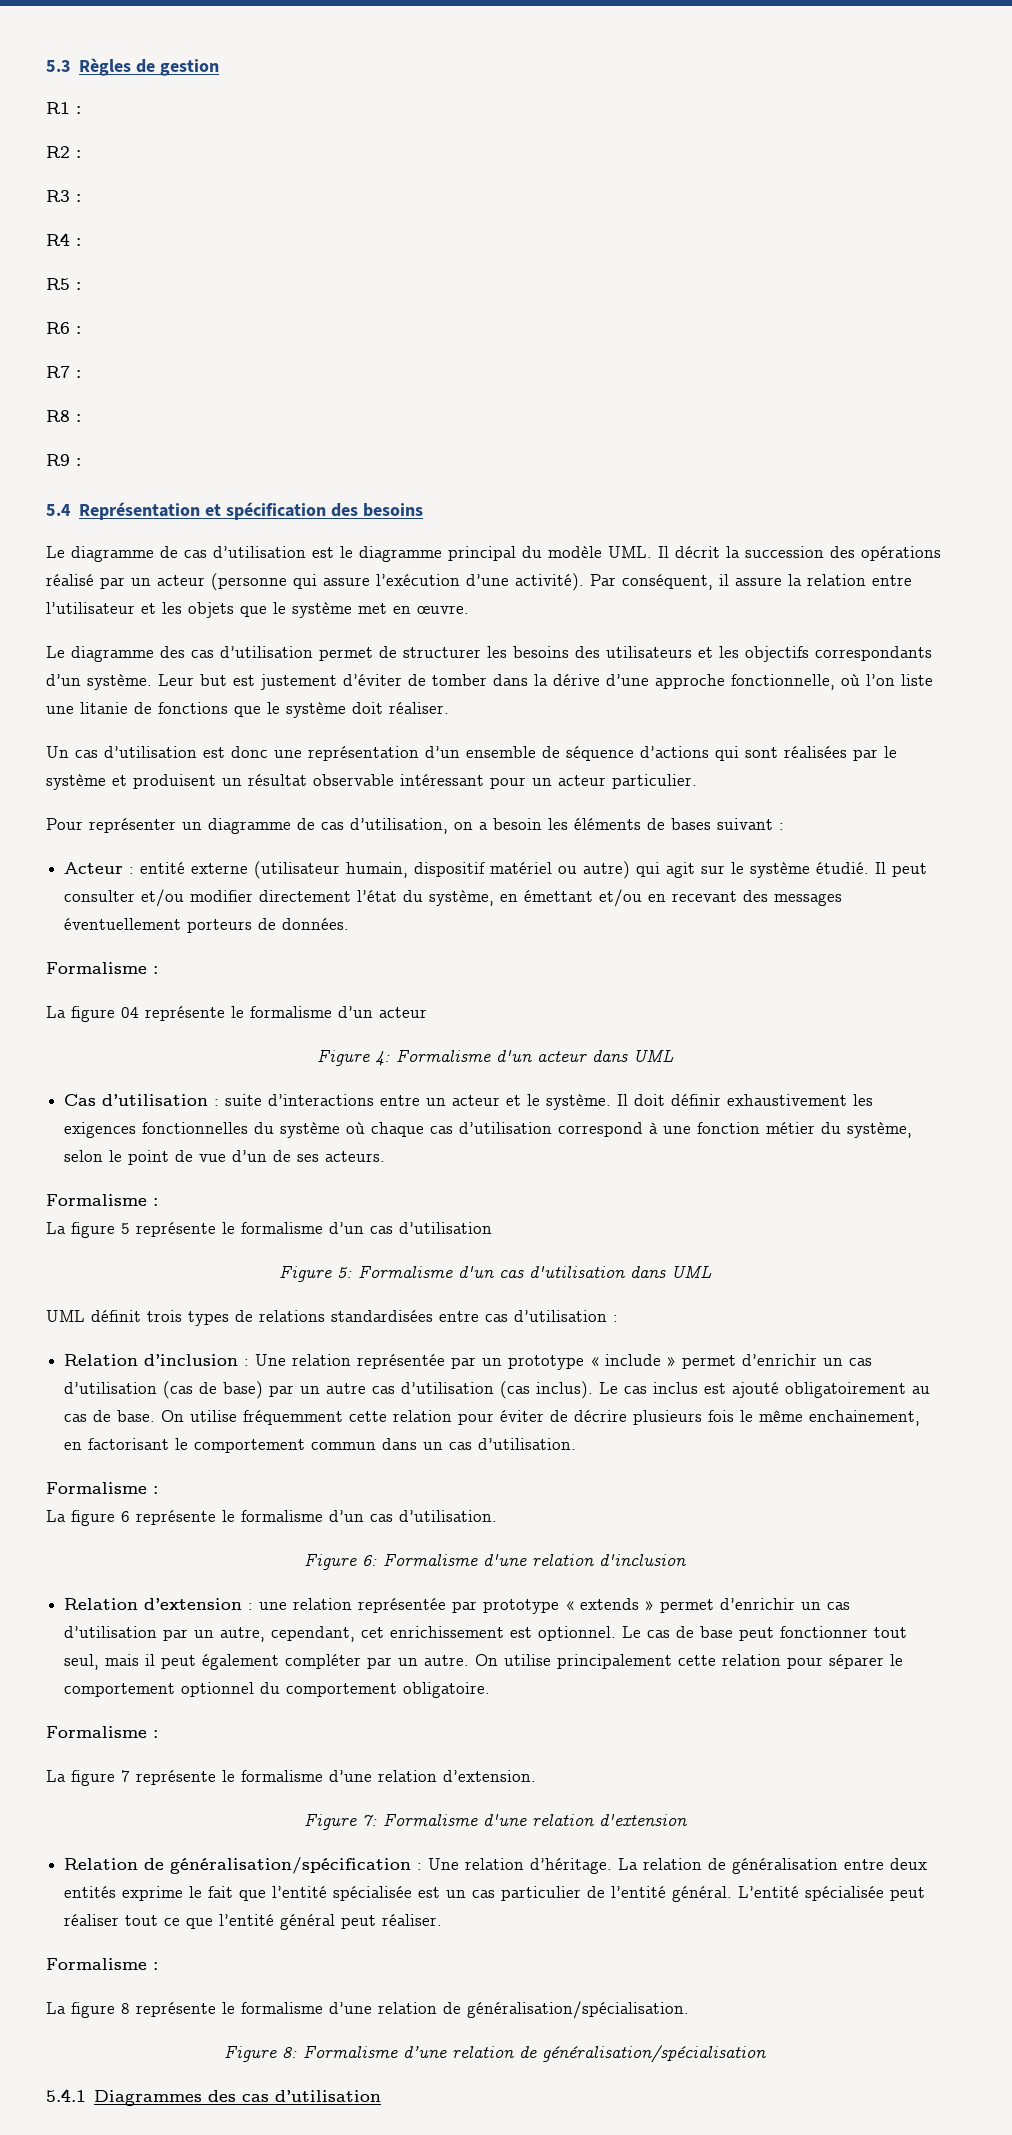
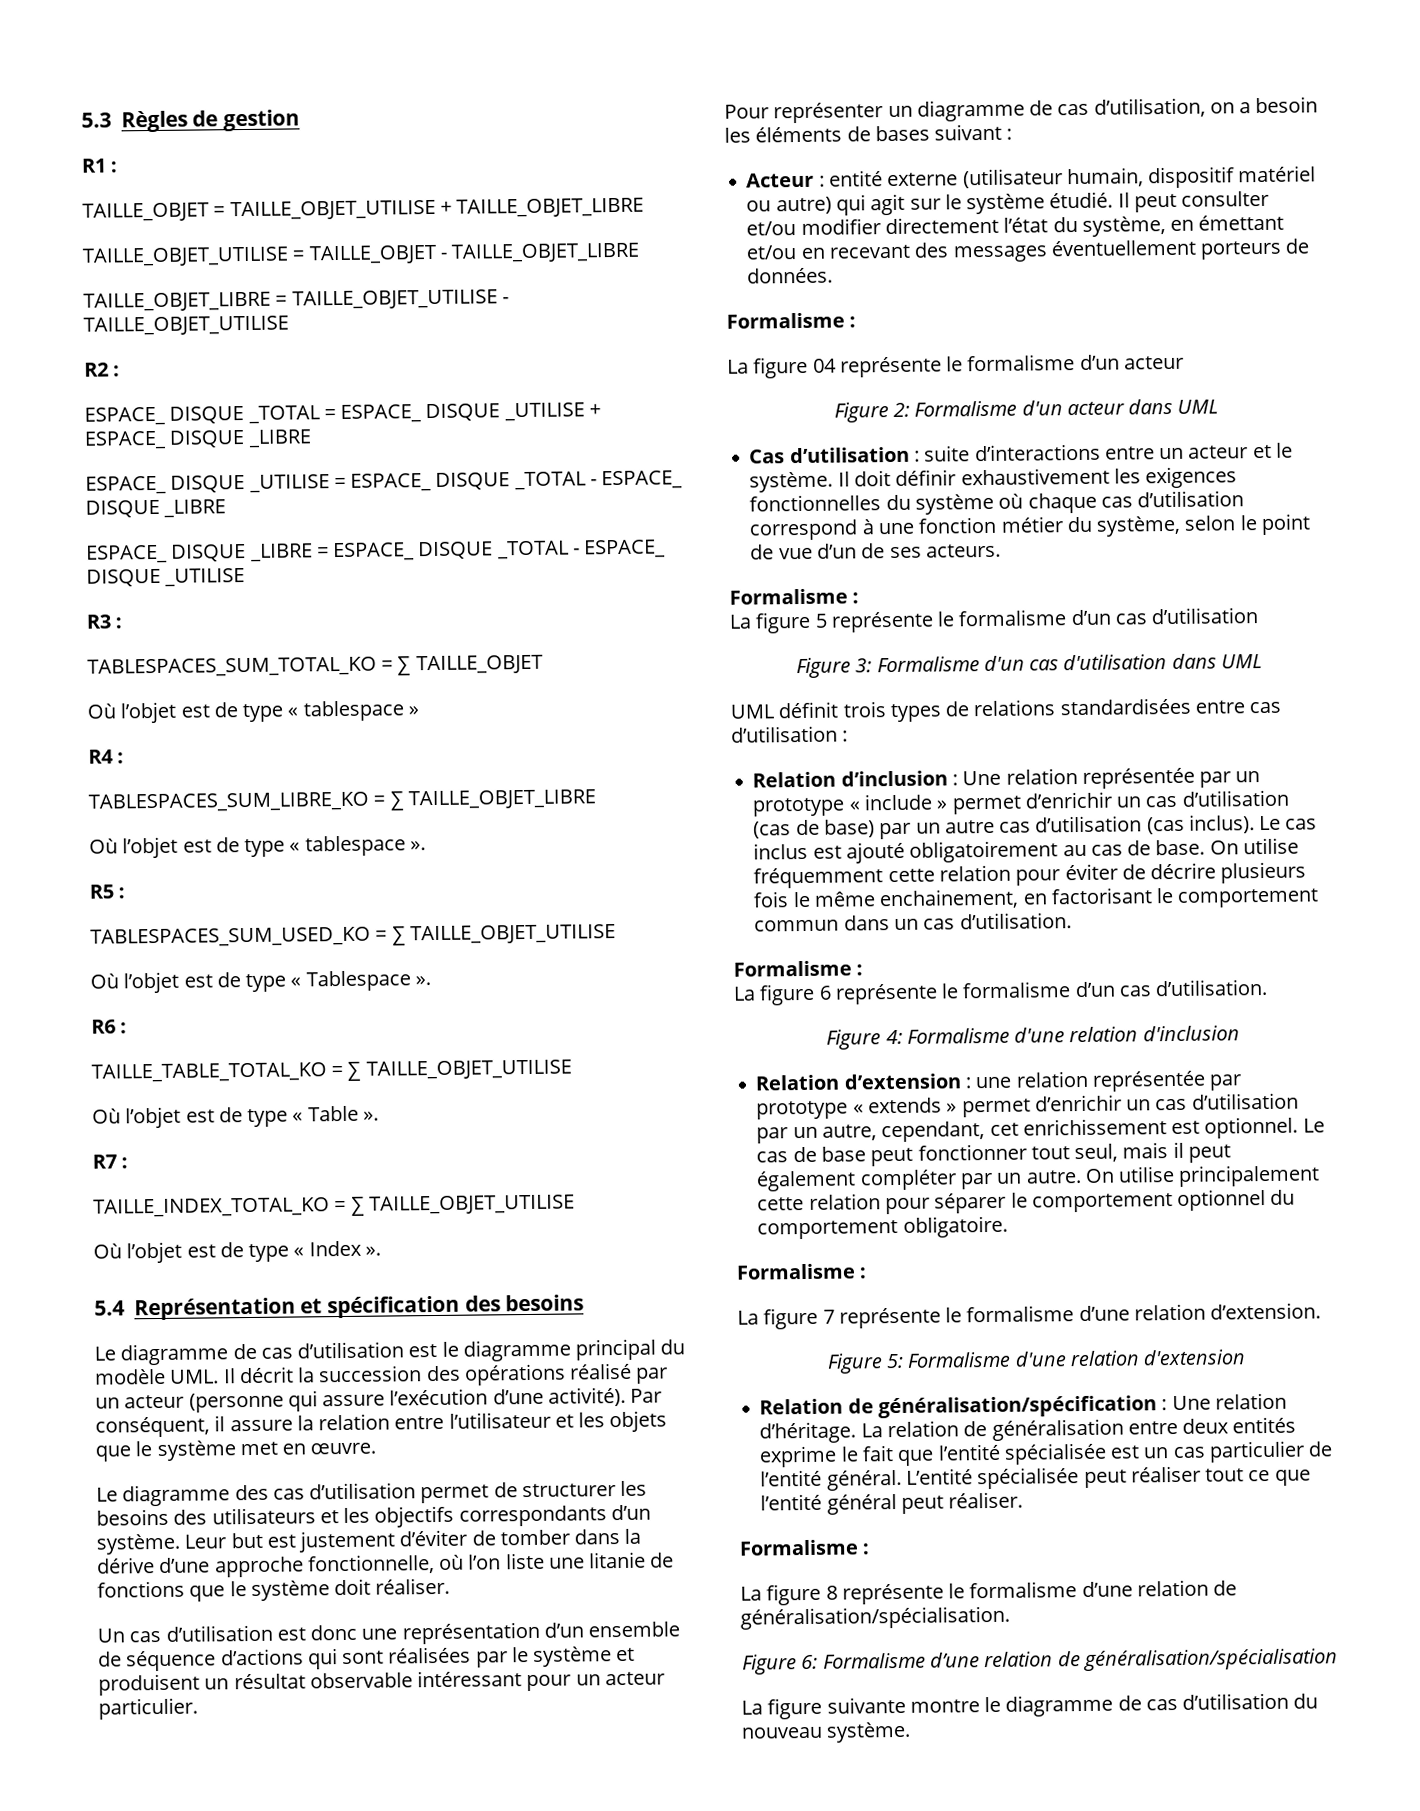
+ TAILLE_OBJET = TAILLE_OBJET_UTILISE + TAILLE_OBJET_LIBRE
+ TAILLE_OBJET_UTILISE = TAILLE_OBJET - TAILLE_OBJET_LIBRE
+ TAILLE_OBJET_LIBRE = TAILLE_OBJET_UTILISE - TAILLE_OBJET_UTILISE
  R2 :
+ ESPACE_ DISQUE _TOTAL = ESPACE_ DISQUE _UTILISE + ESPACE_ DISQUE _LIBRE
+ ESPACE_ DISQUE _UTILISE = ESPACE_ DISQUE _TOTAL - ESPACE_ DISQUE _LIBRE
+ ESPACE_ DISQUE _LIBRE = ESPACE_ DISQUE _TOTAL - ESPACE_ DISQUE _UTILISE
  R3 :
+ TABLESPACES_SUM_TOTAL_KO = ∑ TAILLE_OBJET
+ Où l’objet est de type « tablespace »
  R4 :
+ TABLESPACES_SUM_LIBRE_KO = ∑ TAILLE_OBJET_LIBRE
+ Où l’objet est de type « tablespace ».
  R5 :
+ TABLESPACES_SUM_USED_KO = ∑ TAILLE_OBJET_UTILISE
+ Où l’objet est de type « Tablespace ».
  R6 :
+ TAILLE_TABLE_TOTAL_KO = ∑ TAILLE_OBJET_UTILISE
+ Où l’objet est de type « Table ».
  R7 :
- R8 :
- R9 :
+ TAILLE_INDEX_TOTAL_KO = ∑ TAILLE_OBJET_UTILISE
+ Où l’objet est de type « Index ».
- Figure 4: Formalisme d'un acteur dans UML
+ Figure 2: Formalisme d'un acteur dans UML
- Figure 5: Formalisme d'un cas d'utilisation dans UML
+ Figure 3: Formalisme d'un cas d'utilisation dans UML
- Figure 6: Formalisme d'une relation d'inclusion
+ Figure 4: Formalisme d'une relation d'inclusion
- Figure 7: Formalisme d'une relation d'extension
+ Figure 5: Formalisme d'une relation d'extension
- Figure 8: Formalisme d’une relation de généralisation/spécialisation
+ Figure 6: Formalisme d’une relation de généralisation/spécialisation
- 5.4.1 Diagrammes des cas d’utilisation
+ La figure suivante montre le diagramme de cas d’utilisation du nouveau système.

